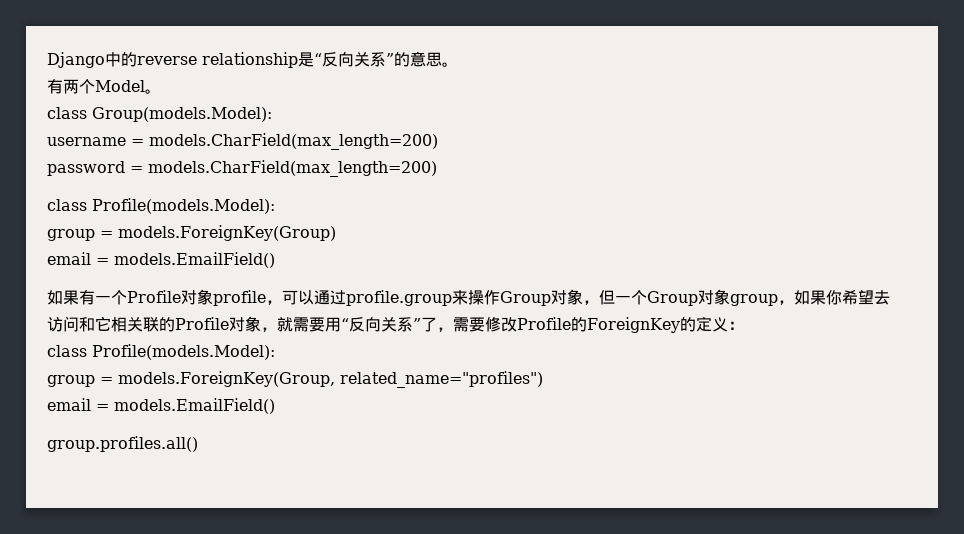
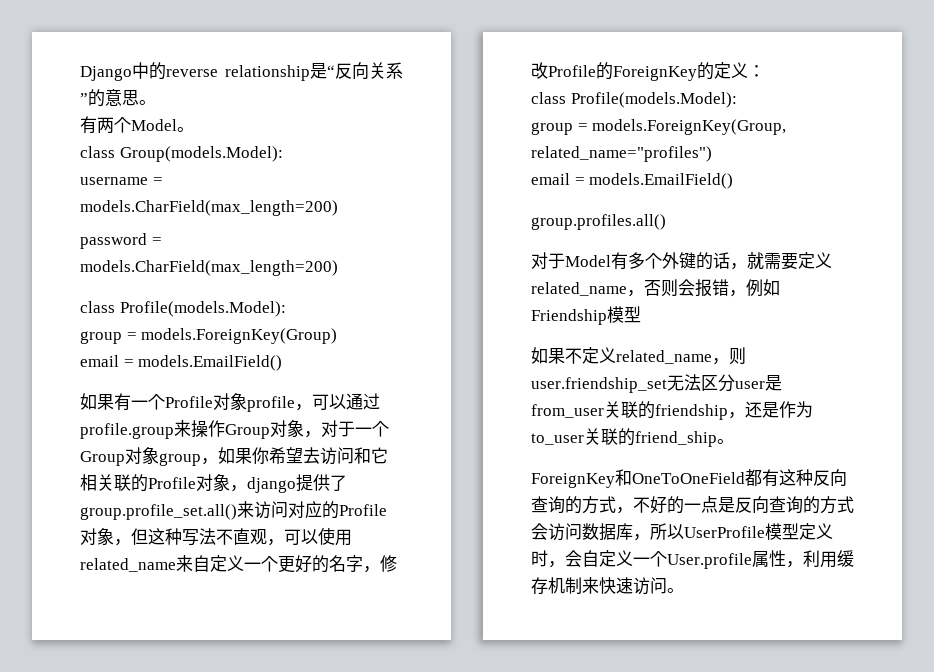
- 如果有一个Profile对象profile，可以通过profile.group来操作Group对象，但一个Group对象group，如果你希望去访问和它相关联的Profile对象，就需要用“反向关系”了，需要修改Profile的ForeignKey的定义：
+ 如果有一个Profile对象profile，可以通过profile.group来操作Group对象，对于一个Group对象group，如果你希望去访问和它相关联的Profile对象，django提供了group.profile_set.all()来访问对应的Profile对象，但这种写法不直观，可以使用related_name来自定义一个更好的名字，修改Profile的ForeignKey的定义：
+ 对于Model有多个外键的话，就需要定义related_name，否则会报错，例如Friendship模型
+ 如果不定义related_name，则user.friendship_set无法区分user是from_user关联的friendship，还是作为to_user关联的friend_ship。
+ ForeignKey和OneToOneField都有这种反向查询的方式，不好的一点是反向查询的方式会访问数据库，所以UserProfile模型定义时，会自定义一个User.profile属性，利用缓存机制来快速访问。

